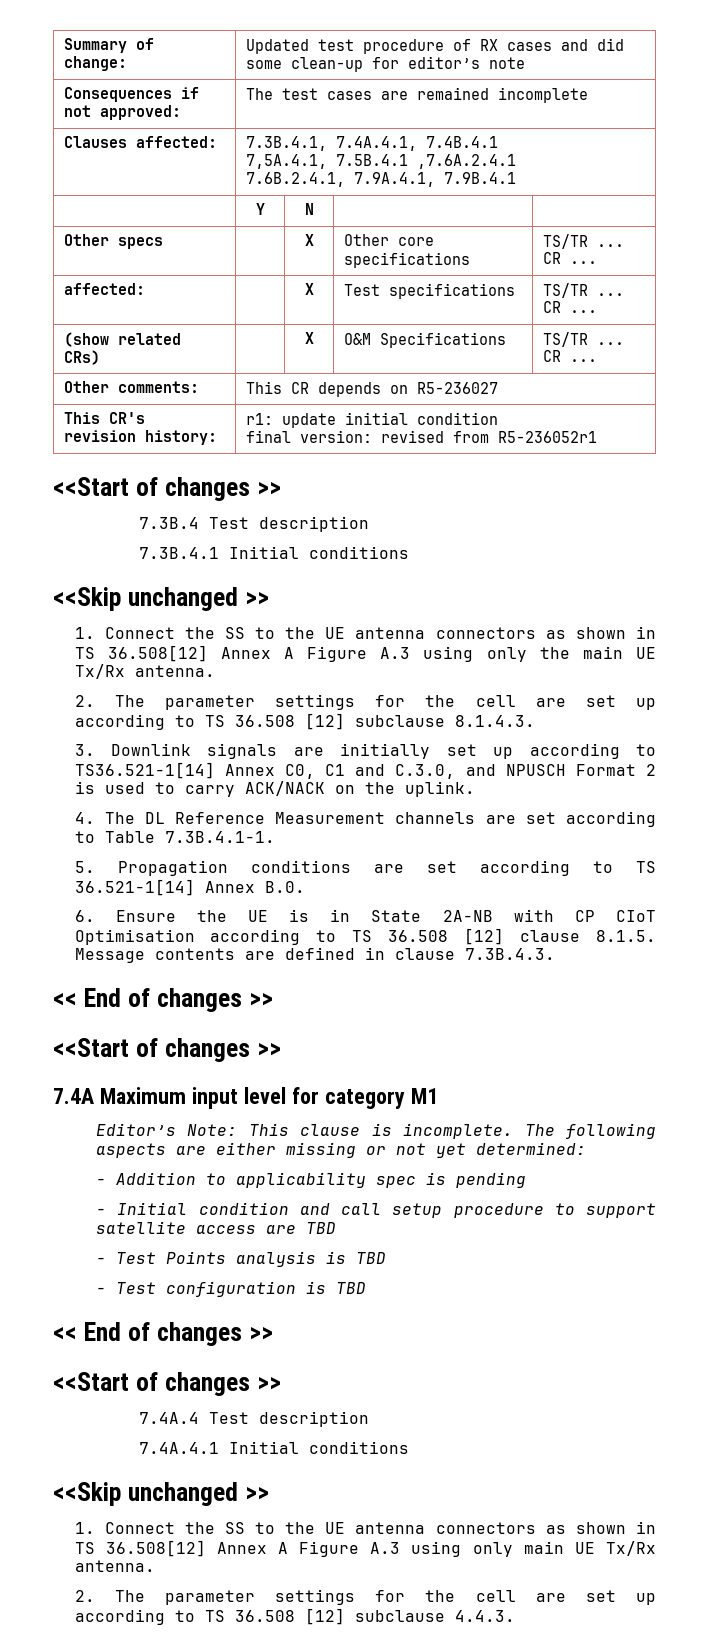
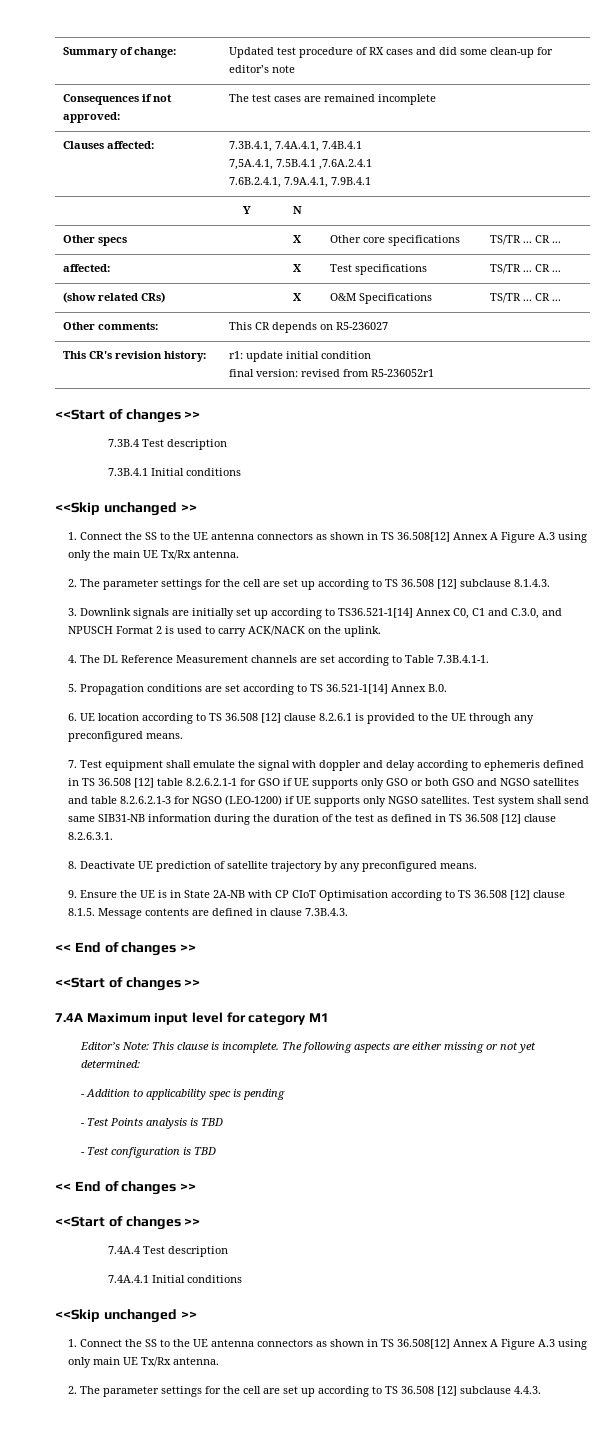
- 6. Ensure the UE is in State 2A-NB with CP CIoT Optimisation according to TS 36.508 [12] clause 8.1.5. Message contents are defined in clause 7.3B.4.3.
+ 6. UE location according to TS 36.508 [12] clause 8.2.6.1 is provided to the UE through any preconfigured means.
+ 7. Test equipment shall emulate the signal with doppler and delay according to ephemeris defined in TS 36.508 [12] table 8.2.6.2.1-1 for GSO if UE supports only GSO or both GSO and NGSO satellites and table 8.2.6.2.1-3 for NGSO (LEO-1200) if UE supports only NGSO satellites. Test system shall send same SIB31-NB information during the duration of the test as defined in TS 36.508 [12] clause 8.2.6.3.1.
+ 8. Deactivate UE prediction of satellite trajectory by any preconfigured means.
+ 9. Ensure the UE is in State 2A-NB with CP CIoT Optimisation according to TS 36.508 [12] clause 8.1.5. Message contents are defined in clause 7.3B.4.3.
- - Initial condition and call setup procedure to support satellite access are TBD

